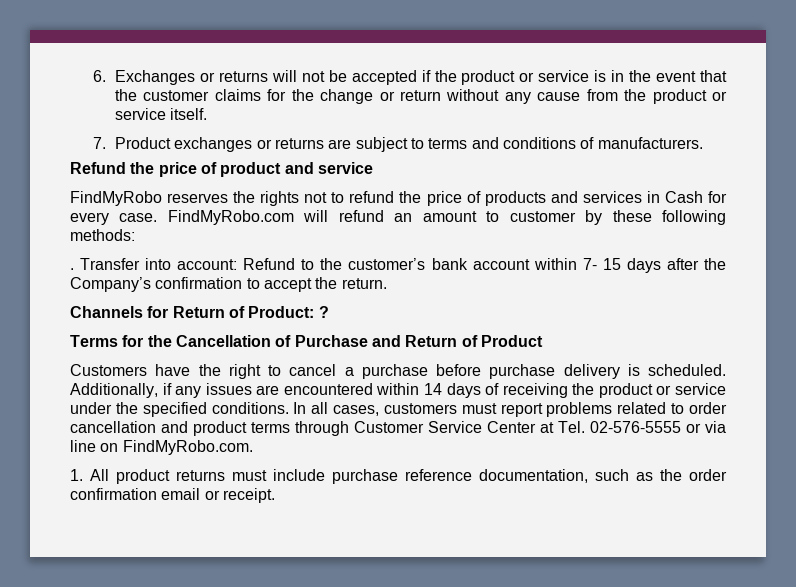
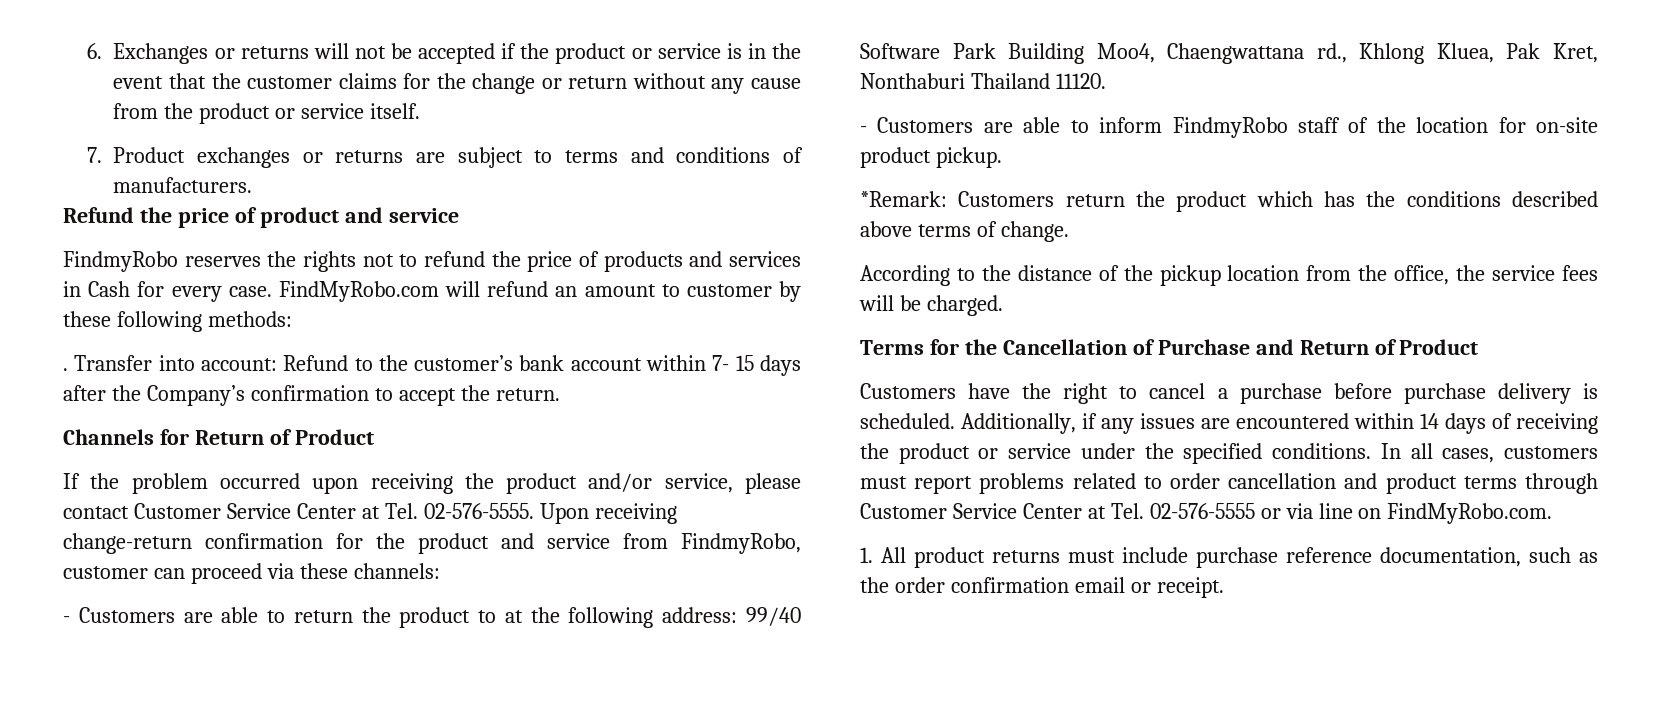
- FindMyRobo reserves the rights not to refund the price of products and services in Cash for every case.
+ FindmyRobo reserves the rights not to refund the price of products and services in Cash for every case.
- Channels for Return of Product: ?
+ Channels for Return of Product
+ If the problem occurred upon receiving the product and/or service, please contact Customer Service Center at Tel. 02-576-5555. Upon receiving change-return confirmation for the product and service from FindmyRobo, customer can proceed via these channels:
+ - Customers are able to return the product to at the following address: 99/40 Software Park Building Moo4, Chaengwattana rd., Khlong Kluea, Pak Kret, Nonthaburi Thailand 11120.
+ - Customers are able to inform FindmyRobo staff of the location for on-site product pickup.
+ *Remark: Customers return the product which has the conditions described above terms of change.
+ According to the distance of the pickup location from the office, the service fees will be charged.

